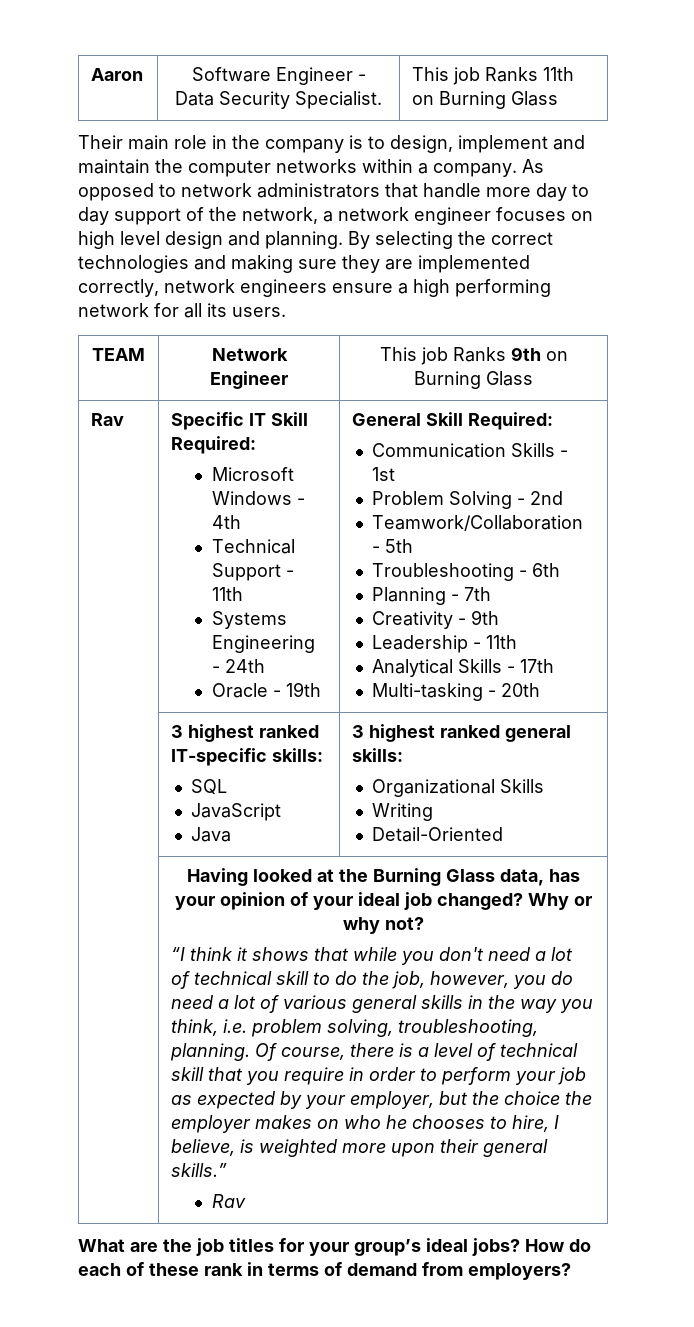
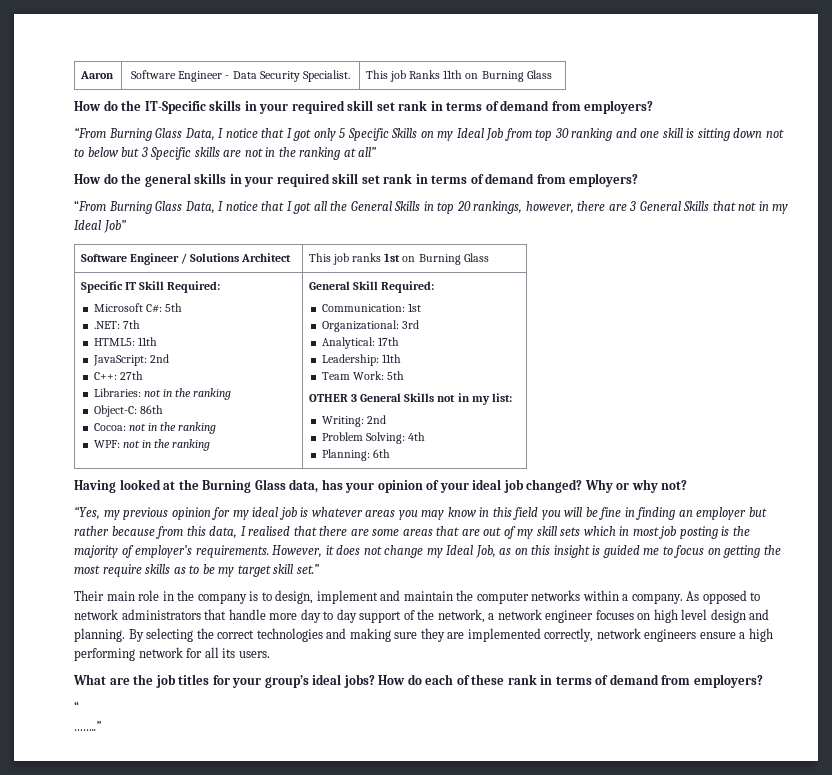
+ How do the IT-Specific skills in your required skill set rank in terms of demand from employers?
+ “From Burning Glass Data, I notice that I got only 5 Specific Skills on my Ideal Job from top 30 ranking and one skill is sitting down not to below but 3 Specific skills are not in the ranking at all”
+ How do the general skills in your required skill set rank in terms of demand from employers?
+ “From Burning Glass Data, I notice that I got all the General Skills in top 20 rankings, however, there are 3 General Skills that not in my Ideal Job”
+ Software Engineer / Solutions Architect | This job ranks 1st on Burning Glass
+ Specific IT Skill Required:
+ Microsoft C#: 5th
+ .NET: 7th
+ HTML5: 11th
+ JavaScript: 2nd
+ C++: 27th
+ Libraries: not in the ranking
+ Object-C: 86th
+ Cocoa: not in the ranking
+ WPF: not in the ranking | General Skill Required:
+ Communication: 1st
+ Organizational: 3rd
+ Analytical: 17th
+ Leadership: 11th
+ Team Work: 5th
+ OTHER 3 General Skills not in my list:
+ Writing: 2nd
+ Problem Solving: 4th
+ Planning: 6th
+ Having looked at the Burning Glass data, has your opinion of your ideal job changed? Why or why not?
+ “Yes, my previous opinion for my ideal job is whatever areas you may know in this field you will be fine in finding an employer but rather because from this data, I realised that there are some areas that are out of my skill sets which in most job posting is the majority of employer’s requirements. However, it does not change my Ideal Job, as on this insight is guided me to focus on getting the most require skills as to be my target skill set.”
- TEAM | Network Engineer | This job Ranks 9th on Burning Glass
- Rav | Specific IT Skill Required:
- Microsoft Windows - 4th
- Technical Support - 11th
- Systems Engineering - 24th
- Oracle - 19th | General Skill Required:
- Communication Skills - 1st
- Problem Solving - 2nd
- Teamwork/Collaboration - 5th
- Troubleshooting - 6th
- Planning - 7th
- Creativity - 9th
- Leadership - 11th
- Analytical Skills - 17th
- Multi-tasking - 20th
- | 3 highest ranked IT-specific skills:
- SQL
- JavaScript
- Java | 3 highest ranked general skills:
- Organizational Skills
- Writing
- Detail-Oriented
- | Having looked at the Burning Glass data, has your opinion of your ideal job changed? Why or why not?
- “I think it shows that while you don't need a lot of technical skill to do the job, however, you do need a lot of various general skills in the way you think, i.e. problem solving, troubleshooting, planning. Of course, there is a level of technical skill that you require in order to perform your job as expected by your employer, but the choice the employer makes on who he chooses to hire, I believe, is weighted more upon their general skills.”
- Rav
+ “
+ ……..”

